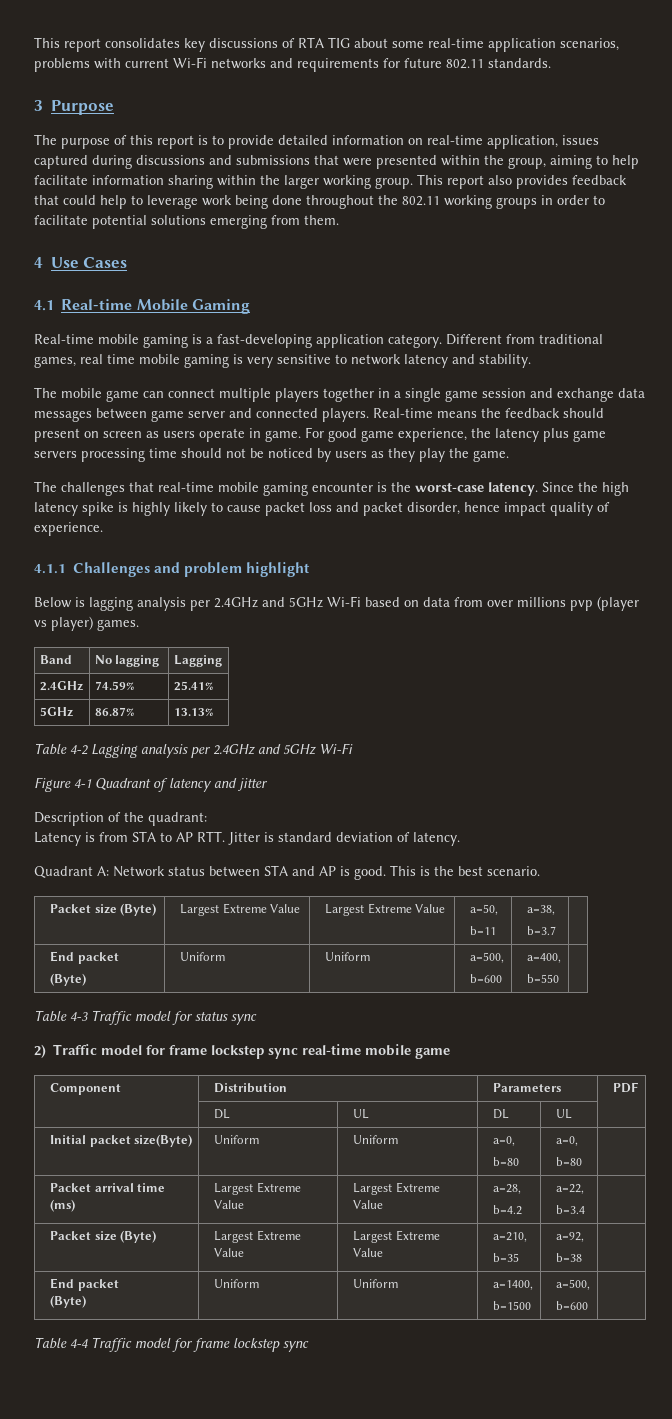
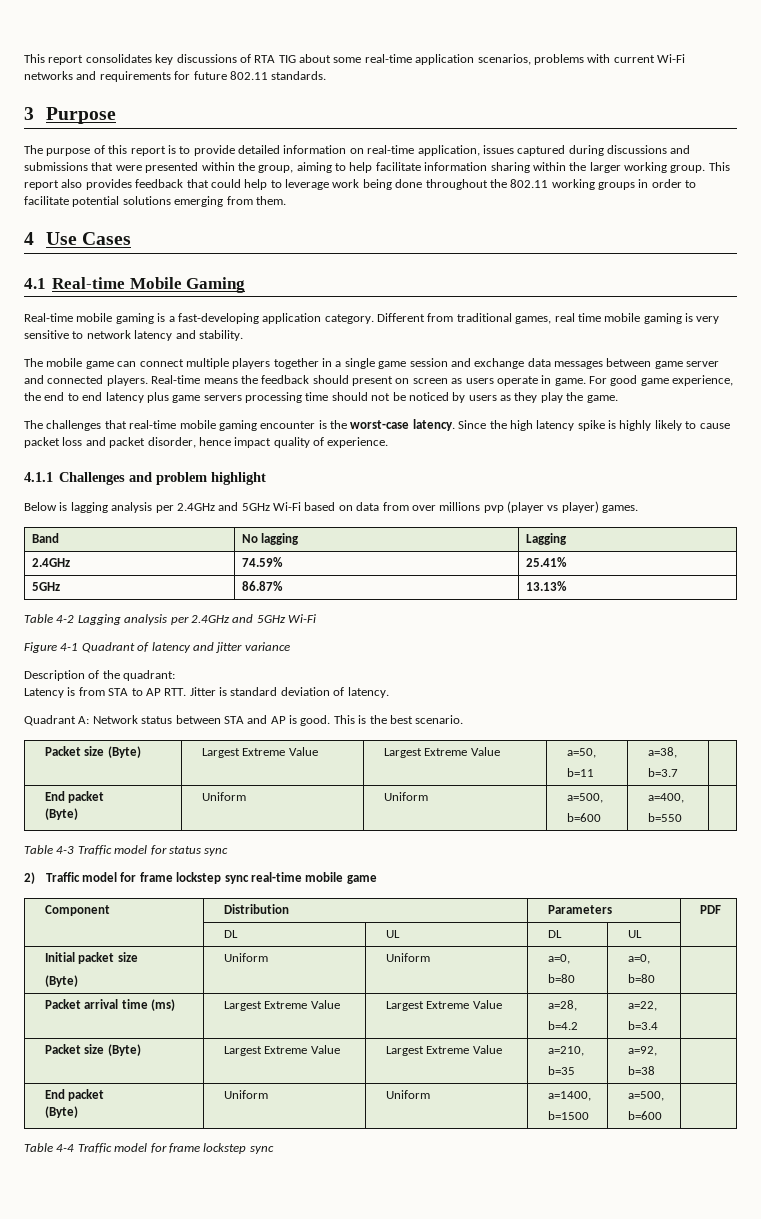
- For good game experience, the latency plus game servers processing time should not be noticed by users as they play the game.
+ For good game experience, the end to end latency plus game servers processing time should not be noticed by users as they play the game.
- Figure 4-1 Quadrant of latency and jitter
+ Figure 4-1 Quadrant of latency and jitter variance
- Initial packet size(Byte) | Uniform | Uniform | a=0,
+ Initial packet size
+ (Byte) | Uniform | Uniform | a=0,

